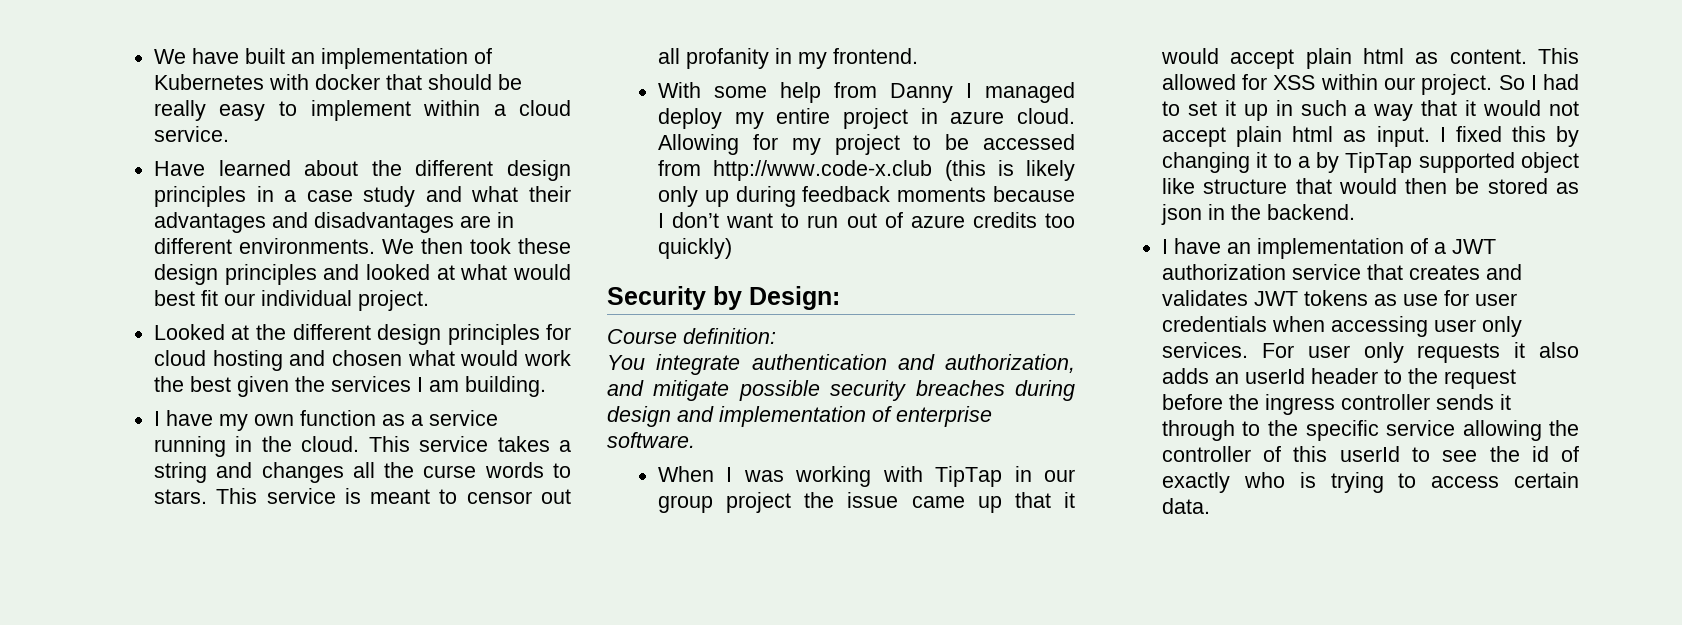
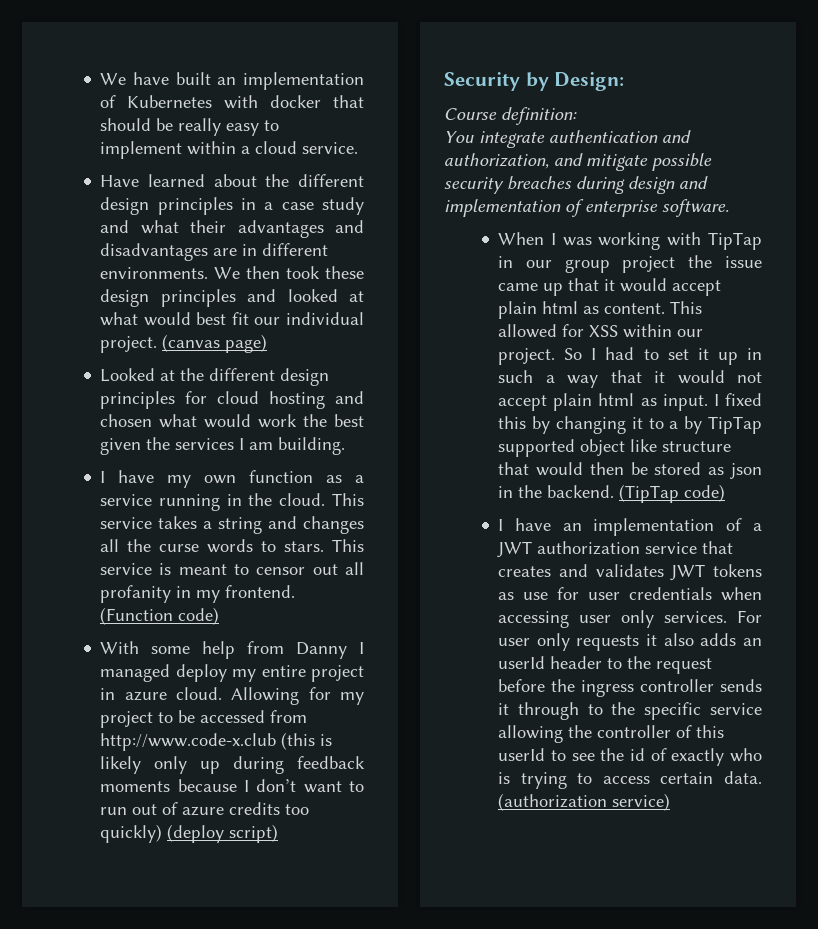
+ (canvas page)
+ (Function code)
- Allowing for my project to be accessed from http://www.code-x.club (this is likely only up during feedback moments because I don’t want to run out of azure credits too quickly)
+ Allowing for my project to be accessed from http://www.code-x.club (this is likely only up during feedback moments because I don’t want to run out of azure credits too quickly) (deploy script)
+ (TipTap code)
+ (authorization service)

